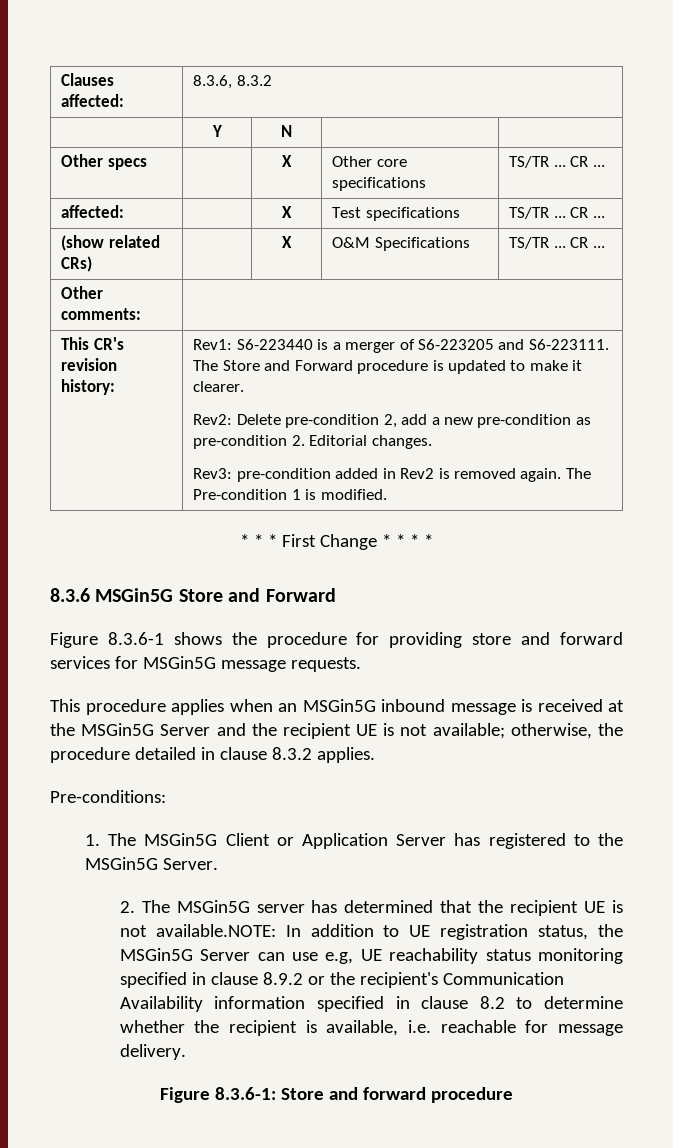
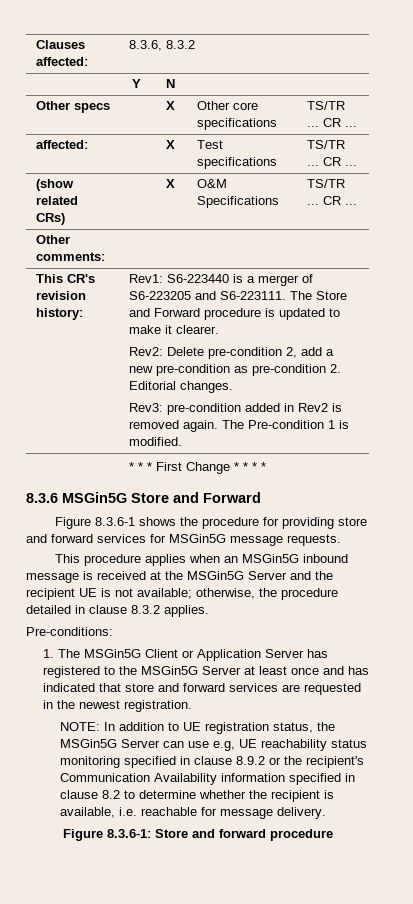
- 1. The MSGin5G Client or Application Server has registered to the MSGin5G Server.
- 2. The MSGin5G server has determined that the recipient UE is not available.NOTE: In addition to UE registration status, the MSGin5G Server can use e.g, UE reachability status monitoring specified in clause 8.9.2 or the recipient's Communication Availability information specified in clause 8.2 to determine whether the recipient is available, i.e. reachable for message delivery.
+ 1. The MSGin5G Client or Application Server has registered to the MSGin5G Server at least once and has indicated that store and forward services are requested in the newest registration.
+ NOTE: In addition to UE registration status, the MSGin5G Server can use e.g, UE reachability status monitoring specified in clause 8.9.2 or the recipient's Communication Availability information specified in clause 8.2 to determine whether the recipient is available, i.e. reachable for message delivery.

